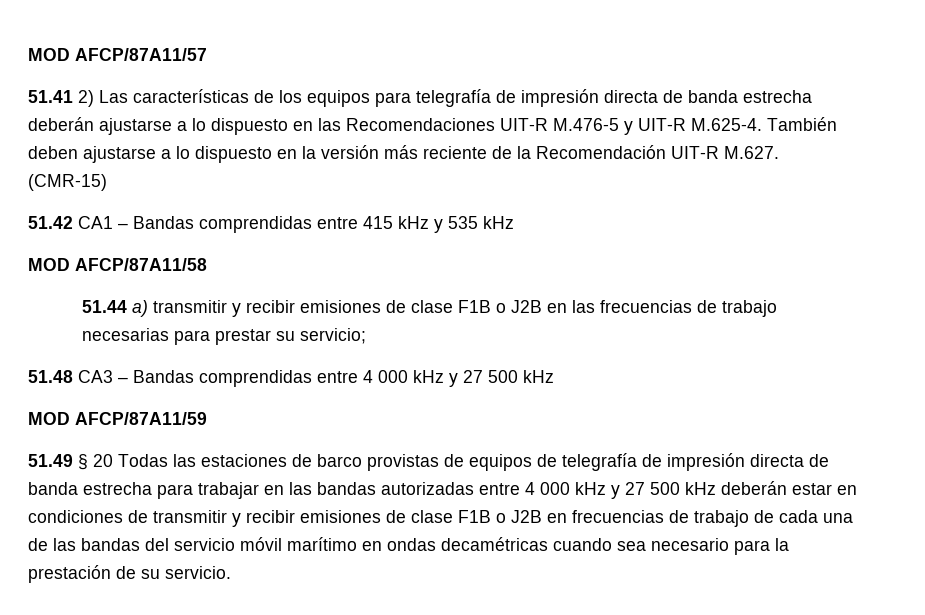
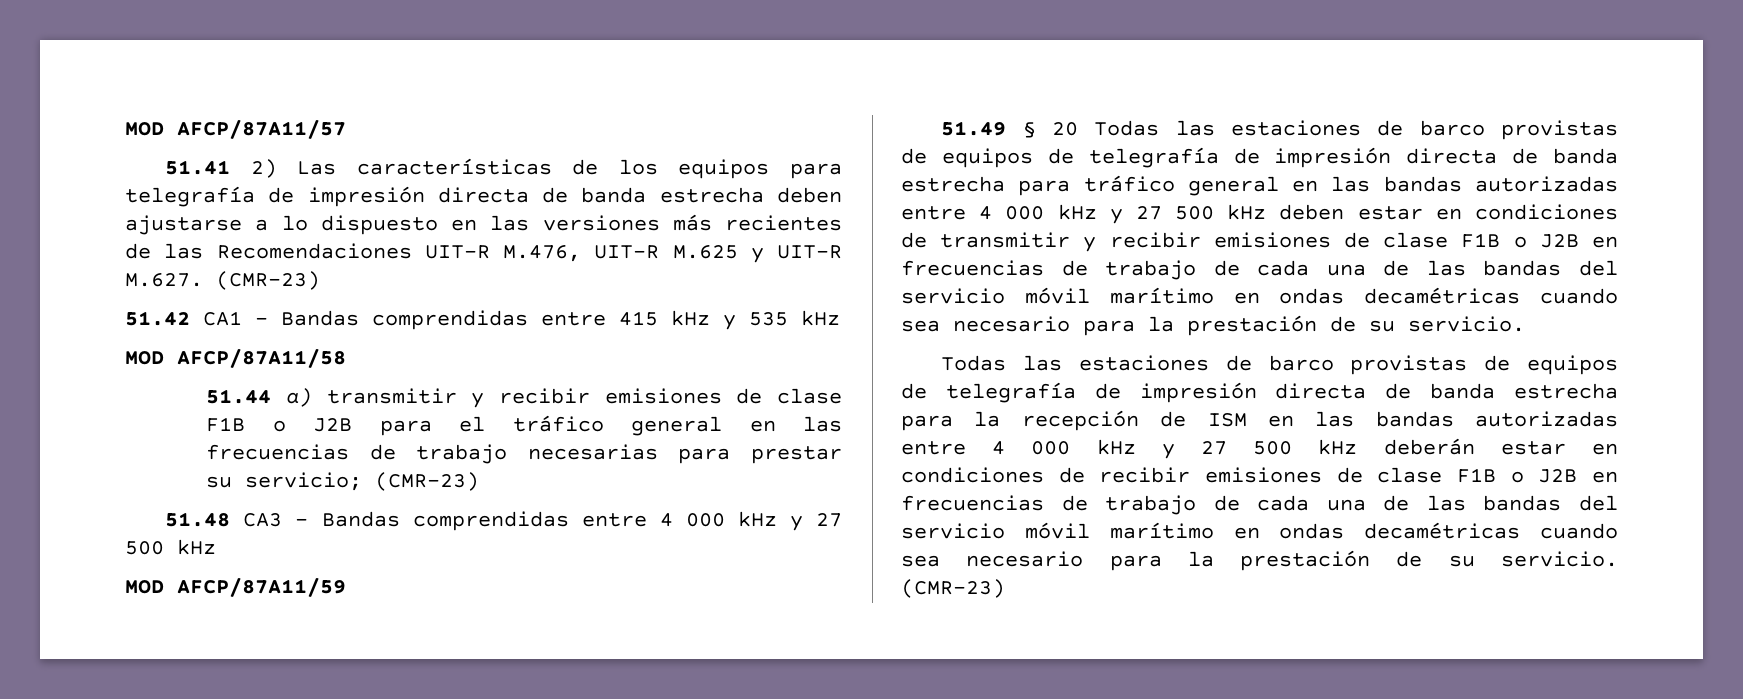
- 51.41 2) Las características de los equipos para telegrafía de impresión directa de banda estrecha deberán ajustarse a lo dispuesto en las Recomendaciones UIT-R M.476-5 y UIT-R M.625-4. También deben ajustarse a lo dispuesto en la versión más reciente de la Recomendación UIT-R M.627. (CMR-15)
+ 51.41 2) Las características de los equipos para telegrafía de impresión directa de banda estrecha deben ajustarse a lo dispuesto en las versiones más recientes de las Recomendaciones UIT-R M.476, UIT-R M.625 y UIT-R M.627. (CMR-23)
- 51.44 a) transmitir y recibir emisiones de clase F1B o J2B en las frecuencias de trabajo necesarias para prestar su servicio;
+ 51.44 a) transmitir y recibir emisiones de clase F1B o J2B para el tráfico general en las frecuencias de trabajo necesarias para prestar su servicio; (CMR-23)
- 51.49 § 20 Todas las estaciones de barco provistas de equipos de telegrafía de impresión directa de banda estrecha para trabajar en las bandas autorizadas entre 4 000 kHz y 27 500 kHz deberán estar en condiciones de transmitir y recibir emisiones de clase F1B o J2B en frecuencias de trabajo de cada una de las bandas del servicio móvil marítimo en ondas decamétricas cuando sea necesario para la prestación de su servicio.
+ 51.49 § 20 Todas las estaciones de barco provistas de equipos de telegrafía de impresión directa de banda estrecha para tráfico general en las bandas autorizadas entre 4 000 kHz y 27 500 kHz deben estar en condiciones de transmitir y recibir emisiones de clase F1B o J2B en frecuencias de trabajo de cada una de las bandas del servicio móvil marítimo en ondas decamétricas cuando sea necesario para la prestación de su servicio.
+ Todas las estaciones de barco provistas de equipos de telegrafía de impresión directa de banda estrecha para la recepción de ISM en las bandas autorizadas entre 4 000 kHz y 27 500 kHz deberán estar en condiciones de recibir emisiones de clase F1B o J2B en frecuencias de trabajo de cada una de las bandas del servicio móvil marítimo en ondas decamétricas cuando sea necesario para la prestación de su servicio. (CMR-23)

